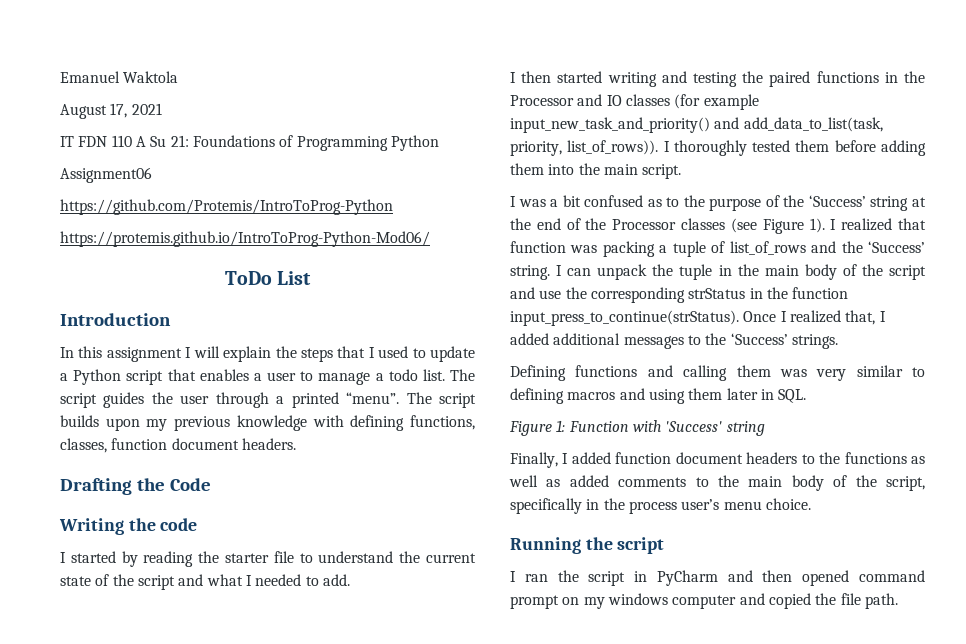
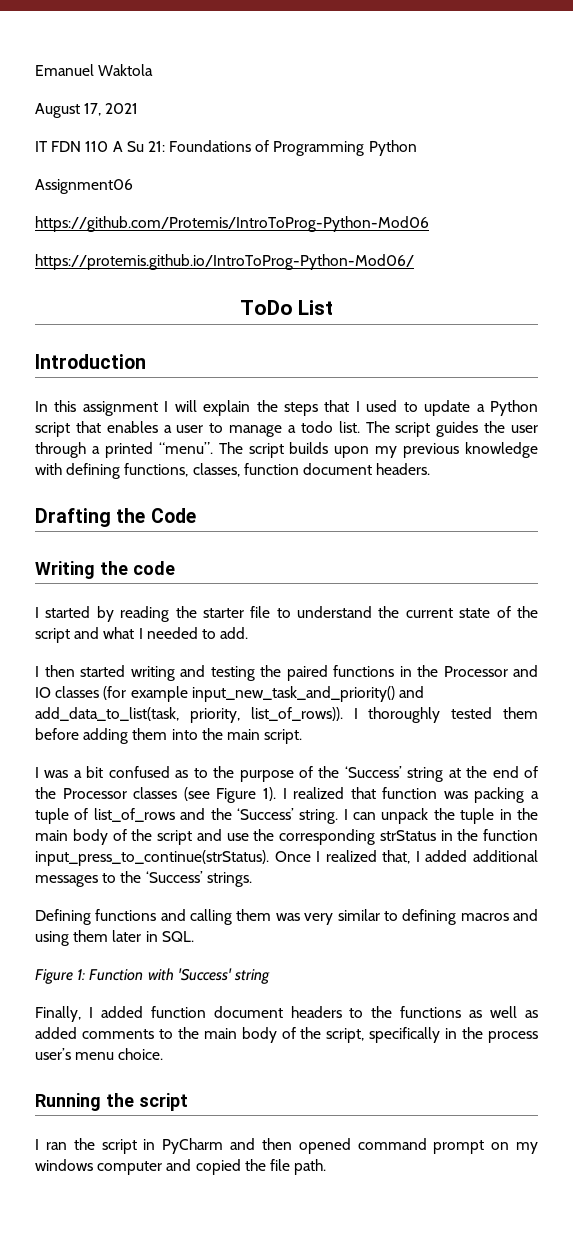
- https://github.com/Protemis/IntroToProg-Python
+ https://github.com/Protemis/IntroToProg-Python-Mod06

